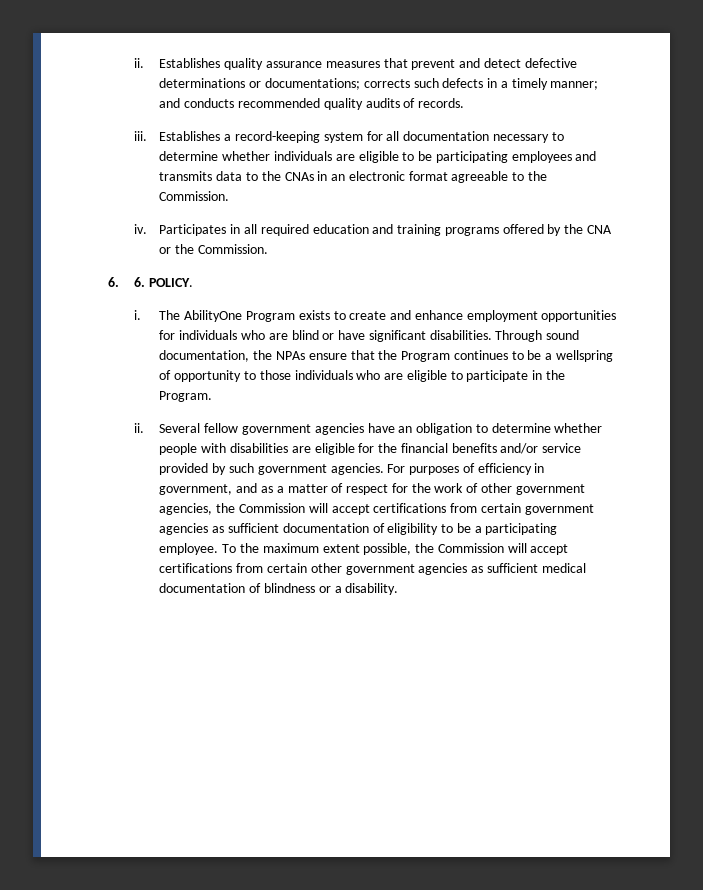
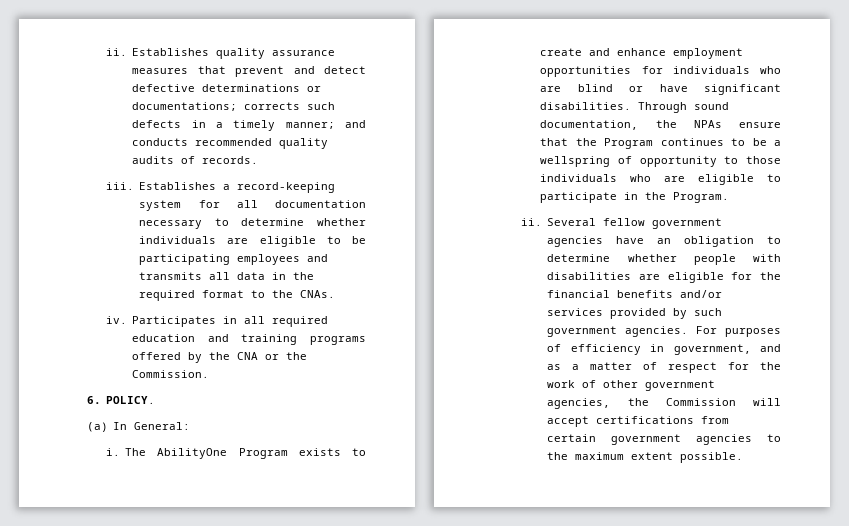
- Establishes a record-keeping system for all documentation necessary to determine whether individuals are eligible to be participating employees and transmits data to the CNAs in an electronic format agreeable to the Commission.
+ Establishes a record-keeping system for all documentation necessary to determine whether individuals are eligible to be participating employees and transmits all data in the required format to the CNAs.
- 6. 6. POLICY.
+ 6. POLICY.
+ (a) In General:
- Several fellow government agencies have an obligation to determine whether people with disabilities are eligible for the financial benefits and/or service provided by such government agencies.
+ Several fellow government agencies have an obligation to determine whether people with disabilities are eligible for the financial benefits and/or services provided by such government agencies.
- For purposes of efficiency in government, and as a matter of respect for the work of other government agencies, the Commission will accept certifications from certain government agencies as sufficient documentation of eligibility to be a participating employee. To the maximum extent possible, the Commission will accept certifications from certain other government agencies as sufficient medical documentation of blindness or a disability.
+ For purposes of efficiency in government, and as a matter of respect for the work of other government agencies, the Commission will accept certifications from certain government agencies to the maximum extent possible.

